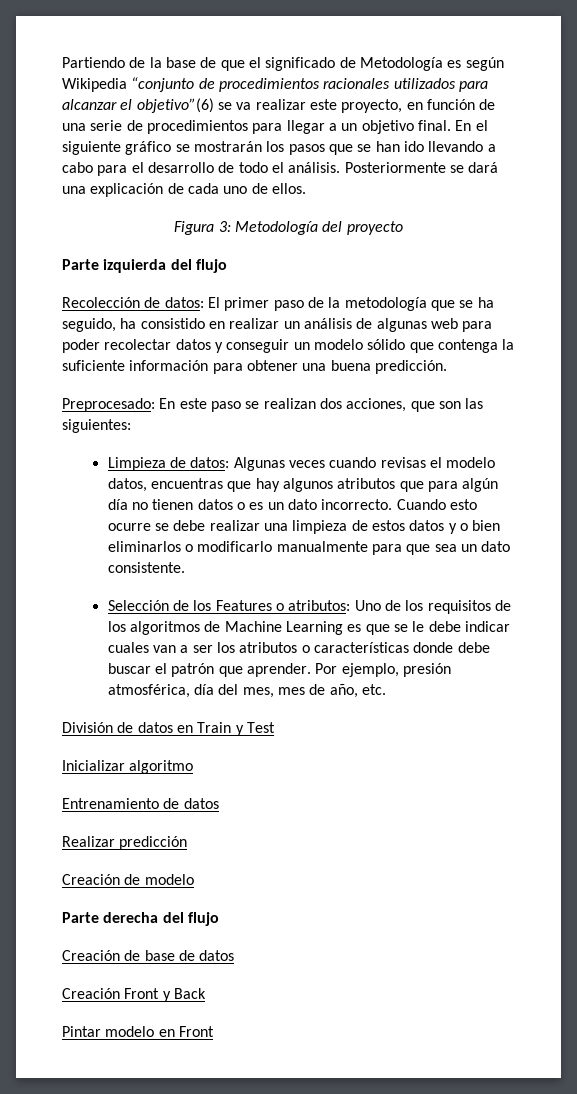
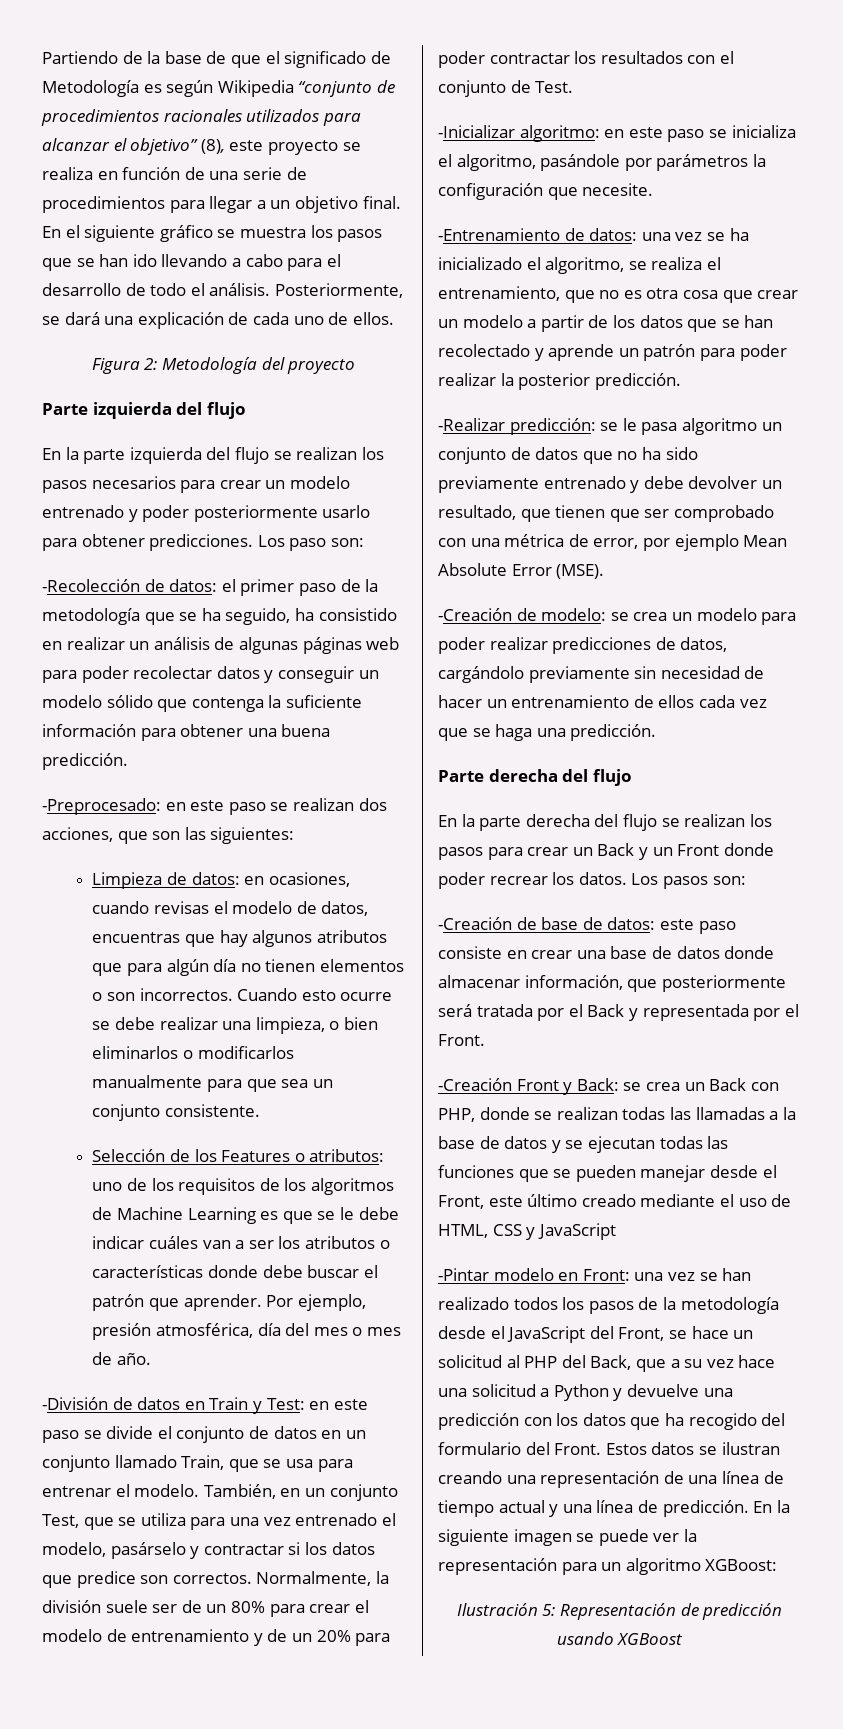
- Partiendo de la base de que el significado de Metodología es según Wikipedia “conjunto de procedimientos racionales utilizados para alcanzar el objetivo”(6) se va realizar este proyecto, en función de una serie de procedimientos para llegar a un objetivo final.
+ Partiendo de la base de que el significado de Metodología es según Wikipedia “conjunto de procedimientos racionales utilizados para alcanzar el objetivo” (8), este proyecto se realiza en función de una serie de procedimientos para llegar a un objetivo final.
- En el siguiente gráfico se mostrarán los pasos que se han ido llevando a cabo para el desarrollo de todo el análisis.
+ En el siguiente gráfico se muestra los pasos que se han ido llevando a cabo para el desarrollo de todo el análisis.
- Posteriormente se dará una explicación de cada uno de ellos.
+ Posteriormente, se dará una explicación de cada uno de ellos.
- Figura 3: Metodología del proyecto
+ Figura 2: Metodología del proyecto
- Recolección de datos: El primer paso de la metodología que se ha seguido, ha consistido en realizar un análisis de algunas web para poder recolectar datos y conseguir un modelo sólido que contenga la suficiente información para obtener una buena predicción.
+ En la parte izquierda del flujo se realizan los pasos necesarios para crear un modelo entrenado y poder posteriormente usarlo para obtener predicciones. Los paso son:
+ -Recolección de datos: el primer paso de la metodología que se ha seguido, ha consistido en realizar un análisis de algunas páginas web para poder recolectar datos y conseguir un modelo sólido que contenga la suficiente información para obtener una buena predicción.
- Preprocesado: En este paso se realizan dos acciones, que son las siguientes:
+ -Preprocesado: en este paso se realizan dos acciones, que son las siguientes:
- Limpieza de datos: Algunas veces cuando revisas el modelo datos, encuentras que hay algunos atributos que para algún día no tienen datos o es un dato incorrecto.
+ Limpieza de datos: en ocasiones, cuando revisas el modelo de datos, encuentras que hay algunos atributos que para algún día no tienen elementos o son incorrectos.
- Cuando esto ocurre se debe realizar una limpieza de estos datos y o bien eliminarlos o modificarlo manualmente para que sea un dato consistente.
+ Cuando esto ocurre se debe realizar una limpieza, o bien eliminarlos o modificarlos manualmente para que sea un conjunto consistente.
- Selección de los Features o atributos: Uno de los requisitos de los algoritmos de Machine Learning es que se le debe indicar cuales van a ser los atributos o características donde debe buscar el patrón que aprender.
+ Selección de los Features o atributos: uno de los requisitos de los algoritmos de Machine Learning es que se le debe indicar cuáles van a ser los atributos o características donde debe buscar el patrón que aprender.
- Por ejemplo, presión atmosférica, día del mes, mes de año, etc.
- División de datos en Train y Test
- Inicializar algoritmo
- Entrenamiento de datos
- Realizar predicción
- Creación de modelo
+ Por ejemplo, presión atmosférica, día del mes o mes de año.
+ -División de datos en Train y Test: en este paso se divide el conjunto de datos en un conjunto llamado Train, que se usa para entrenar el modelo. También, en un conjunto Test, que se utiliza para una vez entrenado el modelo, pasárselo y contractar si los datos que predice son correctos. Normalmente, la división suele ser de un 80% para crear el modelo de entrenamiento y de un 20% para poder contractar los resultados con el conjunto de Test.
+ -Inicializar algoritmo: en este paso se inicializa el algoritmo, pasándole por parámetros la configuración que necesite.
+ -Entrenamiento de datos: una vez se ha inicializado el algoritmo, se realiza el entrenamiento, que no es otra cosa que crear un modelo a partir de los datos que se han recolectado y aprende un patrón para poder realizar la posterior predicción.
+ -Realizar predicción: se le pasa algoritmo un conjunto de datos que no ha sido previamente entrenado y debe devolver un resultado, que tienen que ser comprobado con una métrica de error, por ejemplo Mean Absolute Error (MSE).
+ -Creación de modelo: se crea un modelo para poder realizar predicciones de datos, cargándolo previamente sin necesidad de hacer un entrenamiento de ellos cada vez que se haga una predicción.
  Parte derecha del flujo
- Creación de base de datos
- Creación Front y Back
- Pintar modelo en Front
+ En la parte derecha del flujo se realizan los pasos para crear un Back y un Front donde poder recrear los datos. Los pasos son:
+ -Creación de base de datos: este paso consiste en crear una base de datos donde almacenar información, que posteriormente será tratada por el Back y representada por el Front.
+ -Creación Front y Back: se crea un Back con PHP, donde se realizan todas las llamadas a la base de datos y se ejecutan todas las funciones que se pueden manejar desde el Front, este último creado mediante el uso de HTML, CSS y JavaScript
+ -Pintar modelo en Front: una vez se han realizado todos los pasos de la metodología desde el JavaScript del Front, se hace un solicitud al PHP del Back, que a su vez hace una solicitud a Python y devuelve una predicción con los datos que ha recogido del formulario del Front. Estos datos se ilustran creando una representación de una línea de tiempo actual y una línea de predicción. En la siguiente imagen se puede ver la representación para un algoritmo XGBoost:
+ Ilustración 5: Representación de predicción usando XGBoost

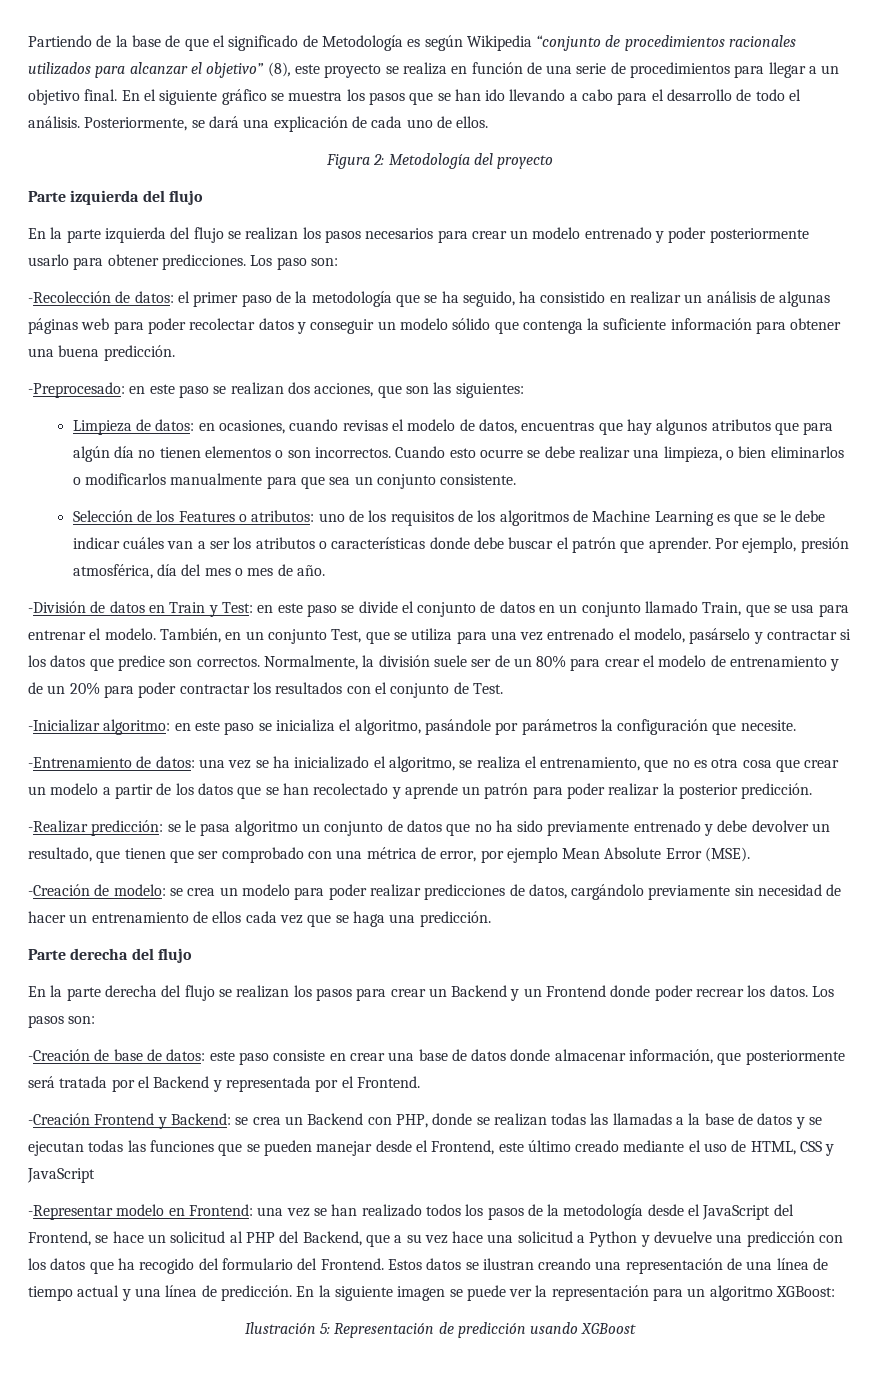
- En la parte derecha del flujo se realizan los pasos para crear un Back y un Front donde poder recrear los datos.
+ En la parte derecha del flujo se realizan los pasos para crear un Backend y un Frontend donde poder recrear los datos.
- este paso consiste en crear una base de datos donde almacenar información, que posteriormente será tratada por el Back y representada por el Front.
- -Creación Front y Back: se crea un Back con PHP, donde se realizan todas las llamadas a la base de datos y se ejecutan todas las funciones que se pueden manejar desde el Front, este último creado mediante el uso de HTML, CSS y JavaScript
+ este paso consiste en crear una base de datos donde almacenar información, que posteriormente será tratada por el Backend y representada por el Frontend.
+ -Creación Frontend y Backend: se crea un Backend con PHP, donde se realizan todas las llamadas a la base de datos y se ejecutan todas las funciones que se pueden manejar desde el Frontend, este último creado mediante el uso de HTML, CSS y JavaScript
- -Pintar modelo en Front: una vez se han realizado todos los pasos de la metodología desde el JavaScript del Front, se hace un solicitud al PHP del Back, que a su vez hace una solicitud a Python y devuelve una predicción con los datos que ha recogido del formulario del Front.
+ -Representar modelo en Frontend: una vez se han realizado todos los pasos de la metodología desde el JavaScript del Frontend, se hace un solicitud al PHP del Backend, que a su vez hace una solicitud a Python y devuelve una predicción con los datos que ha recogido del formulario del Frontend.

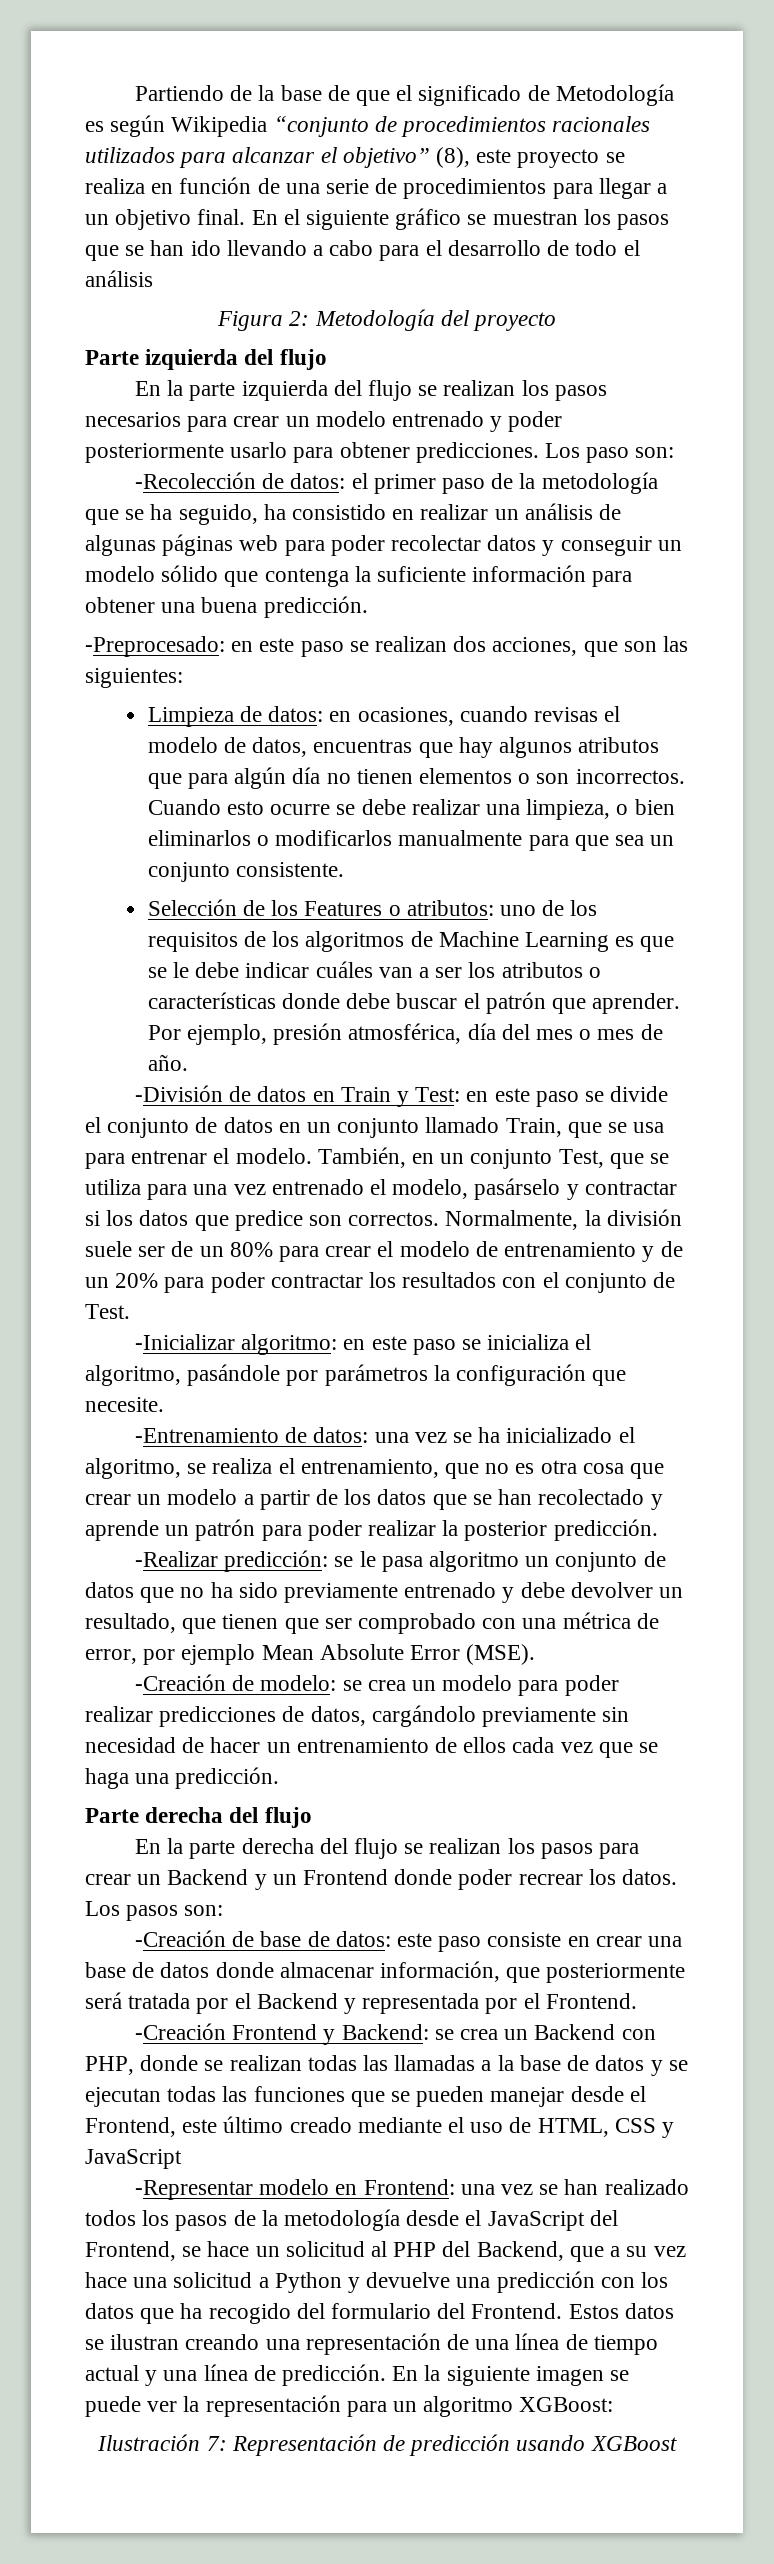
- En el siguiente gráfico se muestra los pasos que se han ido llevando a cabo para el desarrollo de todo el análisis. Posteriormente, se dará una explicación de cada uno de ellos.
+ En el siguiente gráfico se muestran los pasos que se han ido llevando a cabo para el desarrollo de todo el análisis
- Ilustración 5: Representación de predicción usando XGBoost
+ Ilustración 7: Representación de predicción usando XGBoost

